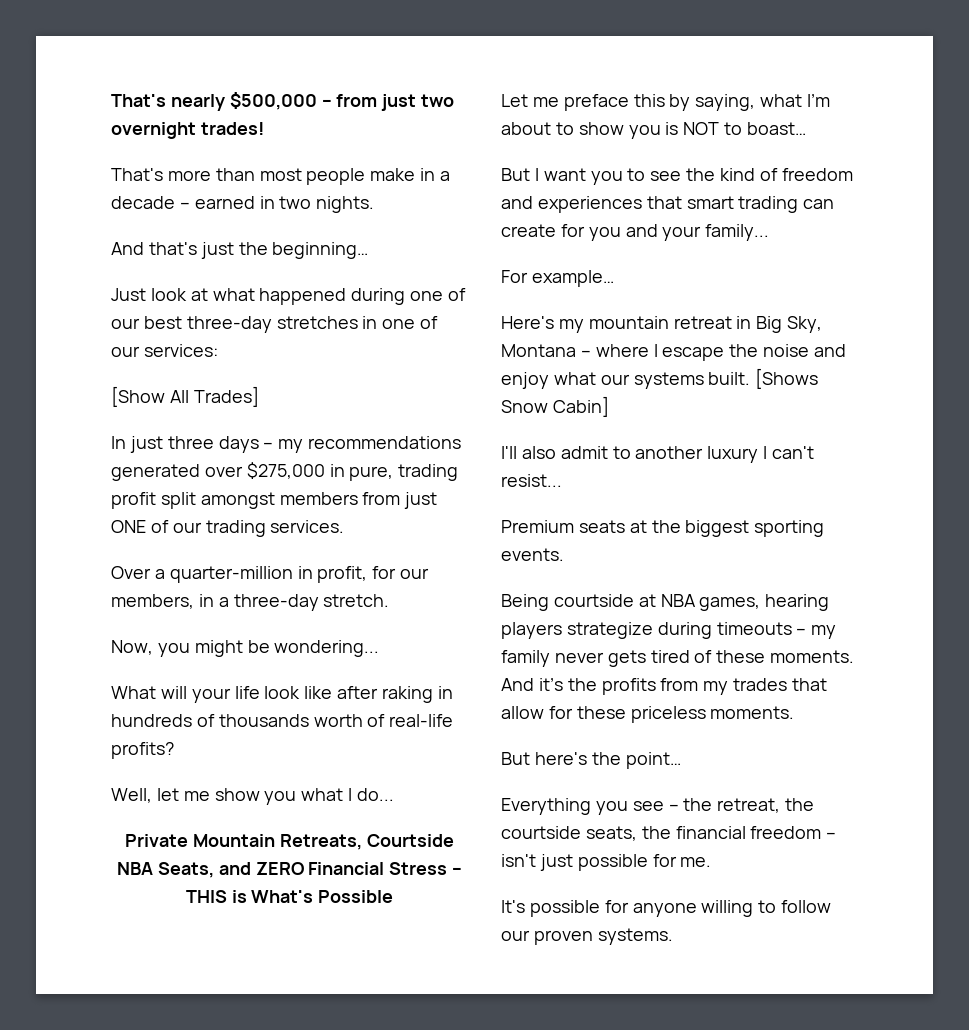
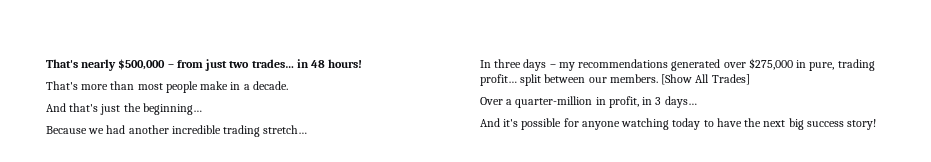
- That's nearly $500,000 – from just two overnight trades!
+ That's nearly $500,000 – from just two trades… in 48 hours!
- That's more than most people make in a decade – earned in two nights.
+ That's more than most people make in a decade.
- Just look at what happened during one of our best three-day stretches in one of our services:
- [Show All Trades]
+ Because we had another incredible trading stretch…
- In just three days – my recommendations generated over $275,000 in pure, trading profit split amongst members from just ONE of our trading services.
+ In three days – my recommendations generated over $275,000 in pure, trading profit… split between our members. [Show All Trades]
- Over a quarter-million in profit, for our members, in a three-day stretch.
- Now, you might be wondering...
- What will your life look like after raking in hundreds of thousands worth of real-life profits?
- Well, let me show you what I do...
- Private Mountain Retreats, Courtside NBA Seats, and ZERO Financial Stress – THIS is What's Possible
- Let me preface this by saying, what I’m about to show you is NOT to boast…
- But I want you to see the kind of freedom and experiences that smart trading can create for you and your family...
- For example…
- Here's my mountain retreat in Big Sky, Montana – where I escape the noise and enjoy what our systems built. [Shows Snow Cabin]
- I'll also admit to another luxury I can't resist...
- Premium seats at the biggest sporting events.
- Being courtside at NBA games, hearing players strategize during timeouts – my family never gets tired of these moments. And it’s the profits from my trades that allow for these priceless moments.
- But here's the point…
- Everything you see – the retreat, the courtside seats, the financial freedom – isn't just possible for me.
- It's possible for anyone willing to follow our proven systems.
+ Over a quarter-million in profit, in 3 days…
+ And it's possible for anyone watching today to have the next big success story!

